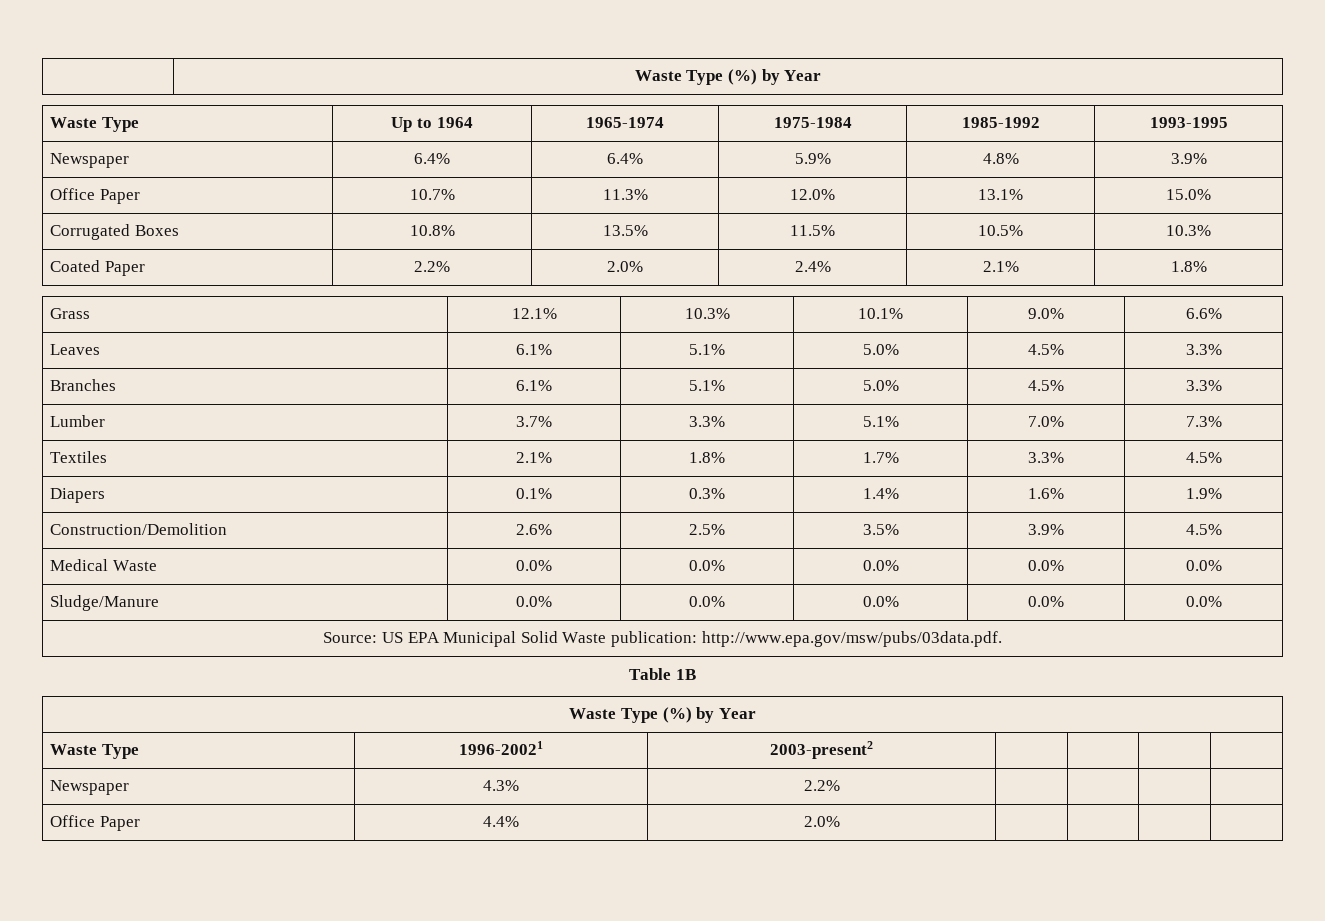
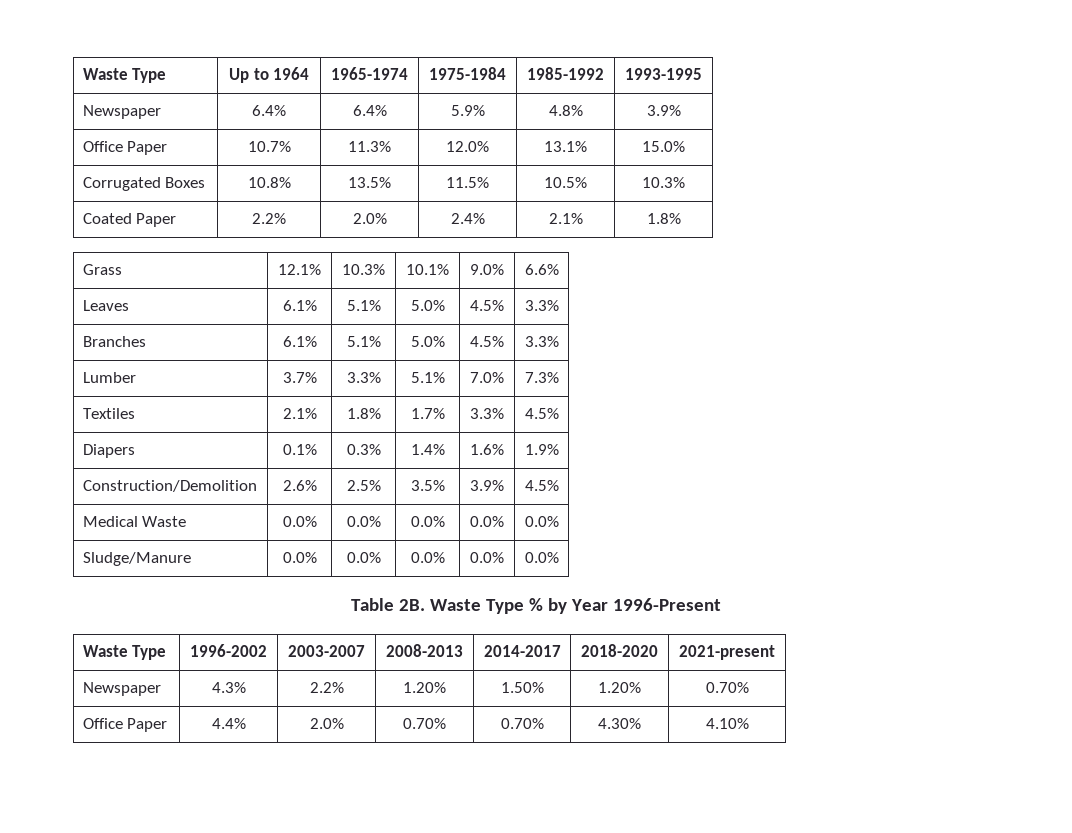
- | Waste Type (%) by Year
- Source: US EPA Municipal Solid Waste publication: http://www.epa.gov/msw/pubs/03data.pdf.
- Table 1B
- Waste Type (%) by Year
- Waste Type | 1996-20021 | 2003-present2 | | | |
+ Table 2B. Waste Type % by Year 1996-Present
+ Waste Type | 1996-2002 | 2003-2007 | 2008-2013 | 2014-2017 | 2018-2020 | 2021-present
- Newspaper | 4.3% | 2.2% | | | |
+ Newspaper | 4.3% | 2.2% | 1.20% | 1.50% | 1.20% | 0.70%
- Office Paper | 4.4% | 2.0% | | | |
+ Office Paper | 4.4% | 2.0% | 0.70% | 0.70% | 4.30% | 4.10%

